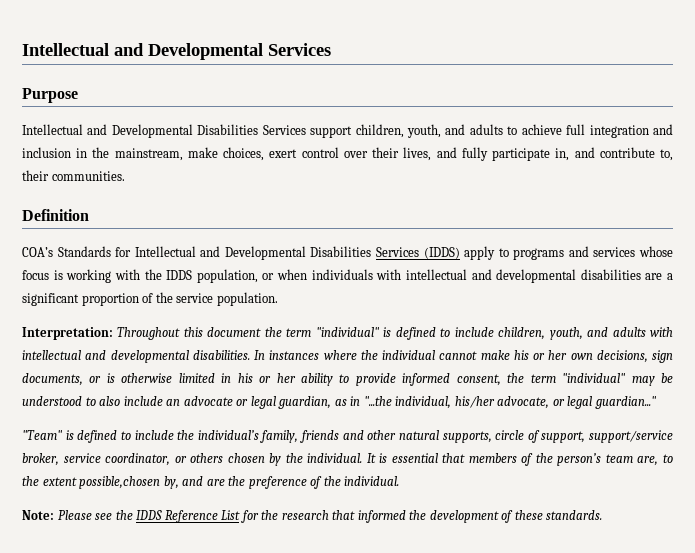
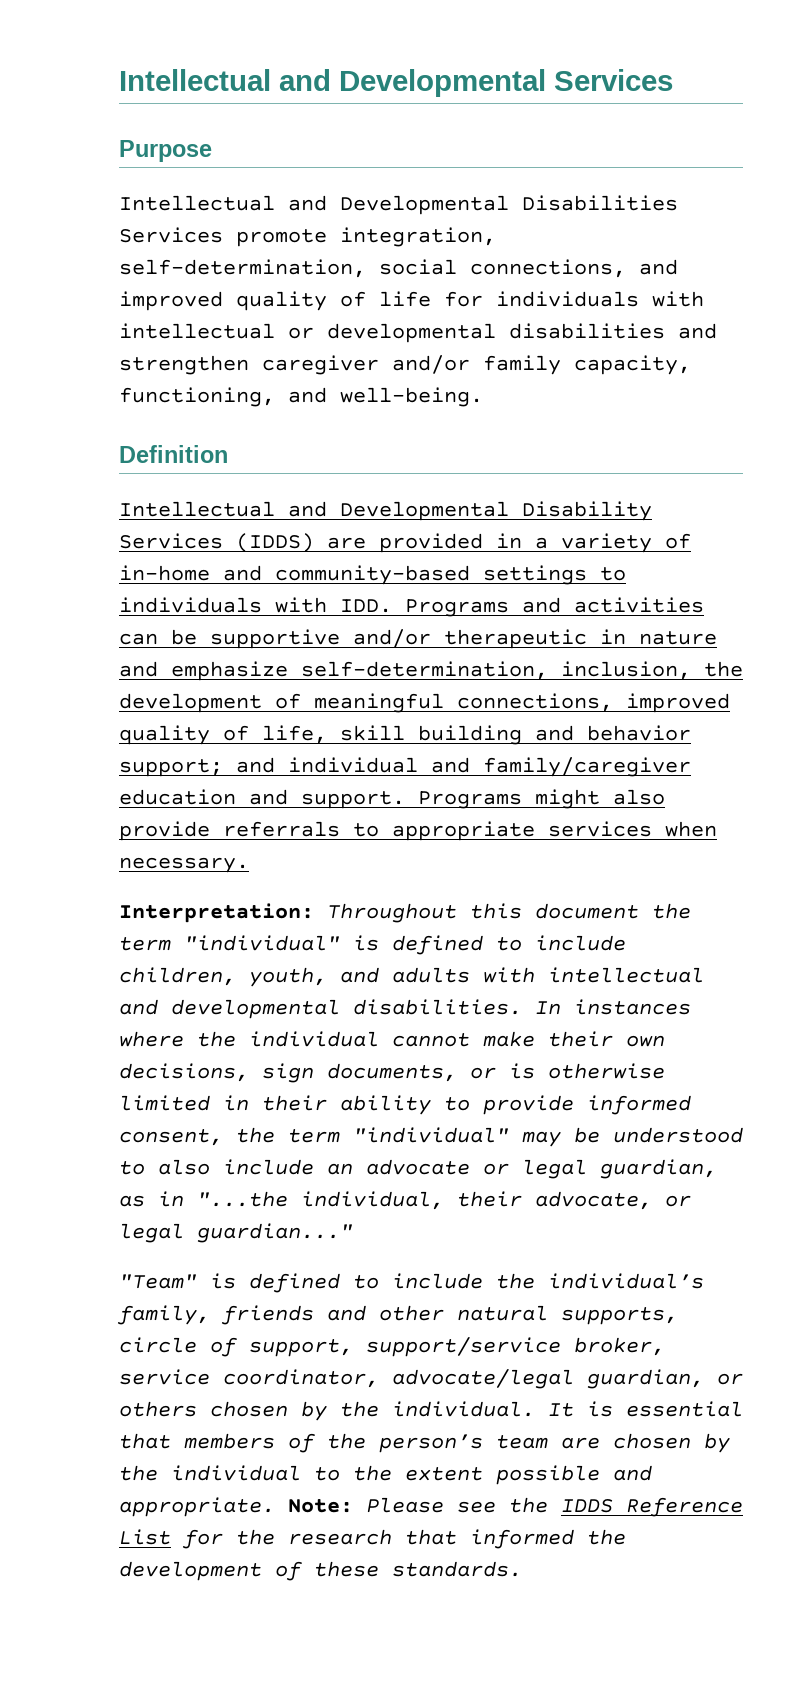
- Intellectual and Developmental Disabilities Services support children, youth, and adults to achieve full integration and inclusion in the mainstream, make choices, exert control over their lives, and fully participate in, and contribute to, their communities.
+ Intellectual and Developmental Disabilities Services promote integration, self-determination, social connections, and improved quality of life for individuals with intellectual or developmental disabilities and strengthen caregiver and/or family capacity, functioning, and well-being.
  Definition
- COA’s Standards for Intellectual and Developmental Disabilities Services (IDDS) apply to programs and services whose focus is working with the IDDS population, or when individuals with intellectual and developmental disabilities are a significant proportion of the service population.
+ Intellectual and Developmental Disability Services (IDDS) are provided in a variety of in-home and community-based settings to individuals with IDD. Programs and activities can be supportive and/or therapeutic in nature and emphasize self-determination, inclusion, the development of meaningful connections, improved quality of life, skill building and behavior support; and individual and family/caregiver education and support. Programs might also provide referrals to appropriate services when necessary.
- In instances where the individual cannot make his or her own decisions, sign documents, or is otherwise limited in his or her ability to provide informed consent, the term "individual" may be understood to also include an advocate or legal guardian, as in "...the individual, his/her advocate, or legal guardian..."
+ In instances where the individual cannot make their own decisions, sign documents, or is otherwise limited in their ability to provide informed consent, the term "individual" may be understood to also include an advocate or legal guardian, as in "...the individual, their advocate, or legal guardian..."
- "Team" is defined to include the individual’s family, friends and other natural supports, circle of support, support/service broker, service coordinator, or others chosen by the individual.
+ "Team" is defined to include the individual’s family, friends and other natural supports, circle of support, support/service broker, service coordinator, advocate/legal guardian, or others chosen by the individual.
- It is essential that members of the person’s team are, to the extent possible,chosen by, and are the preference of the individual.
- Note: Please see the IDDS Reference List for the research that informed the development of these standards.
+ It is essential that members of the person’s team are chosen by the individual to the extent possible and appropriate. Note: Please see the IDDS Reference List for the research that informed the development of these standards.

